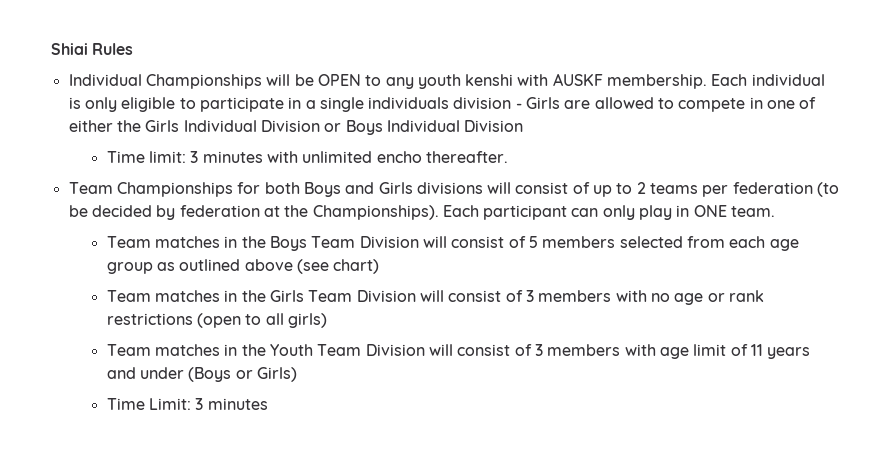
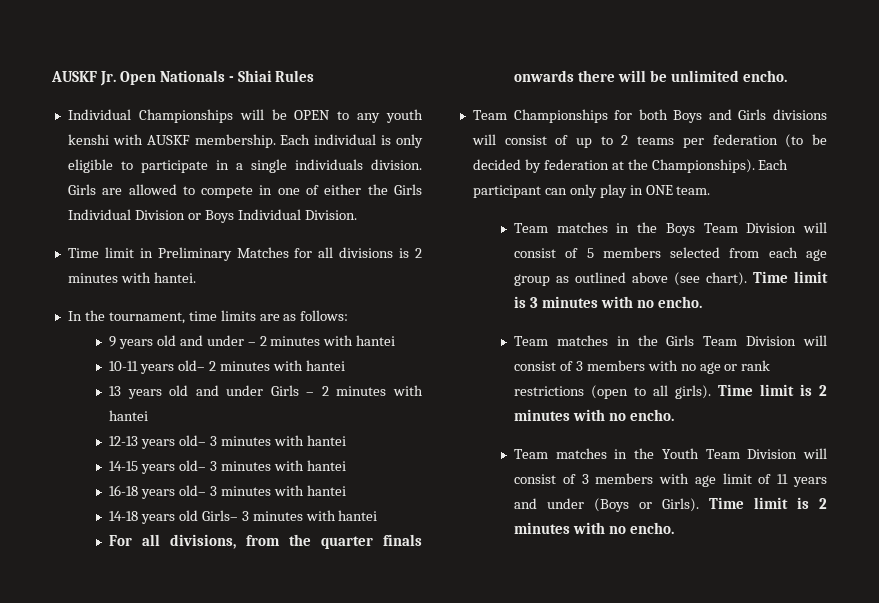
- Shiai Rules
+ AUSKF Jr. Open Nationals - Shiai Rules
- Each individual is only eligible to participate in a single individuals division - Girls are allowed to compete in one of either the Girls Individual Division or Boys Individual Division
- Time limit: 3 minutes with unlimited encho thereafter.
+ Each individual is only eligible to participate in a single individuals division. Girls are allowed to compete in one of either the Girls Individual Division or Boys Individual Division.
+ Time limit in Preliminary Matches for all divisions is 2 minutes with hantei.
+ In the tournament, time limits are as follows:
+ 9 years old and under – 2 minutes with hantei
+ 10-11 years old– 2 minutes with hantei
+ 13 years old and under Girls – 2 minutes with hantei
+ 12-13 years old– 3 minutes with hantei
+ 14-15 years old– 3 minutes with hantei
+ 16-18 years old– 3 minutes with hantei
+ 14-18 years old Girls– 3 minutes with hantei
+ For all divisions, from the quarter finals onwards there will be unlimited encho.
- Team matches in the Boys Team Division will consist of 5 members selected from each age group as outlined above (see chart)
+ Team matches in the Boys Team Division will consist of 5 members selected from each age group as outlined above (see chart). Time limit is 3 minutes with no encho.
- Team matches in the Girls Team Division will consist of 3 members with no age or rank restrictions (open to all girls)
+ Team matches in the Girls Team Division will consist of 3 members with no age or rank restrictions (open to all girls). Time limit is 2 minutes with no encho.
- Team matches in the Youth Team Division will consist of 3 members with age limit of 11 years and under (Boys or Girls)
- Time Limit: 3 minutes
+ Team matches in the Youth Team Division will consist of 3 members with age limit of 11 years and under (Boys or Girls). Time limit is 2 minutes with no encho.

